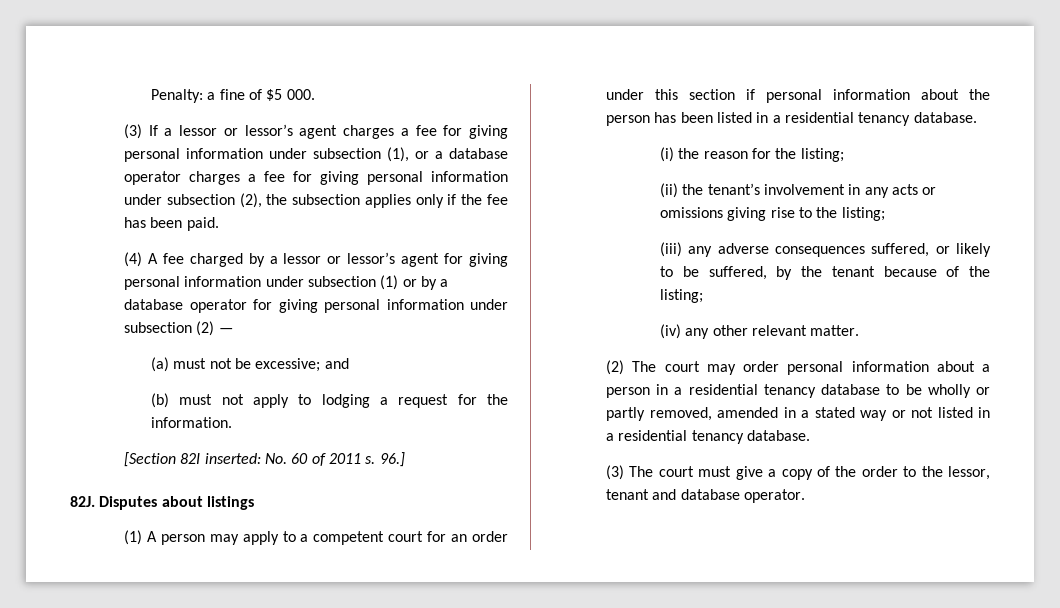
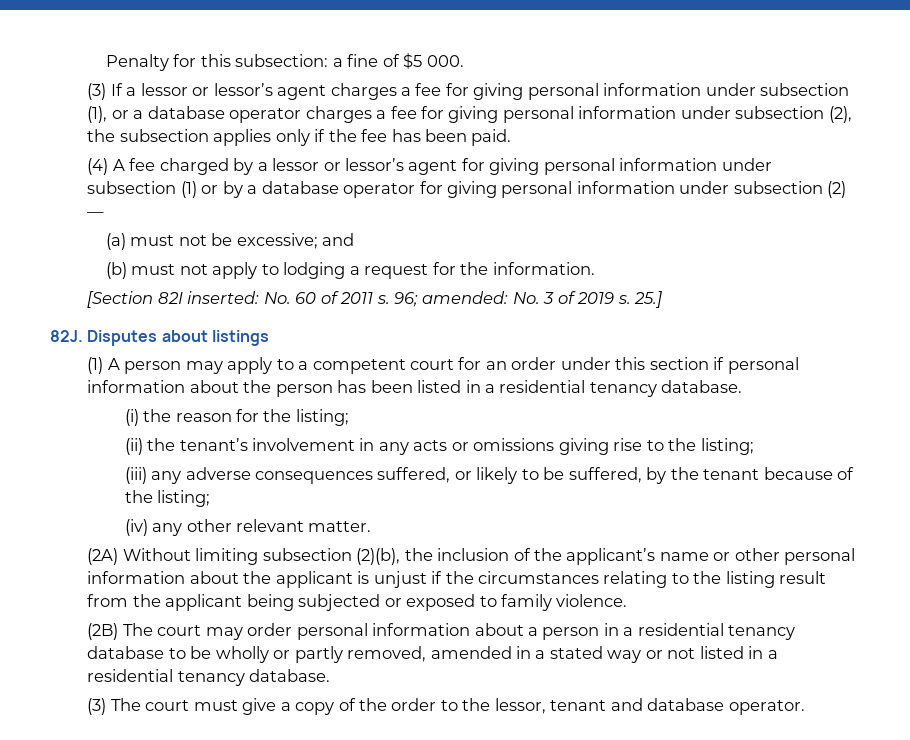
- Penalty: a fine of $5 000.
+ Penalty for this subsection: a fine of $5 000.
- 96.]
+ 96; amended: No. 3 of 2019 s. 25.]
- (2) The court may order personal information about a person in a residential tenancy database to be wholly or partly removed, amended in a stated way or not listed in a residential tenancy database.
+ (2A) Without limiting subsection (2)(b), the inclusion of the applicant’s name or other personal information about the applicant is unjust if the circumstances relating to the listing result from the applicant being subjected or exposed to family violence.
+ (2B) The court may order personal information about a person in a residential tenancy database to be wholly or partly removed, amended in a stated way or not listed in a residential tenancy database.

